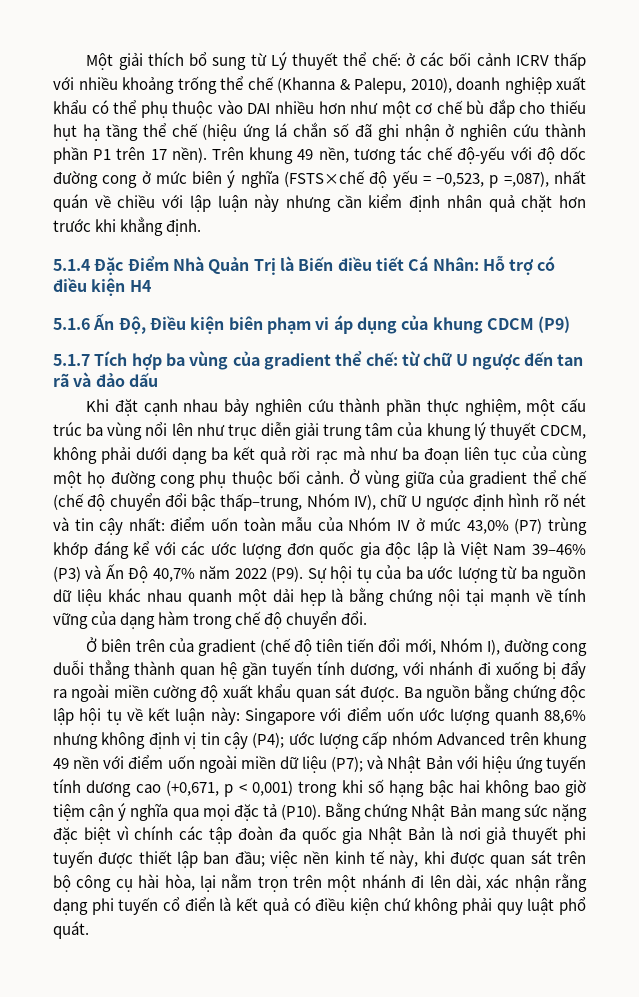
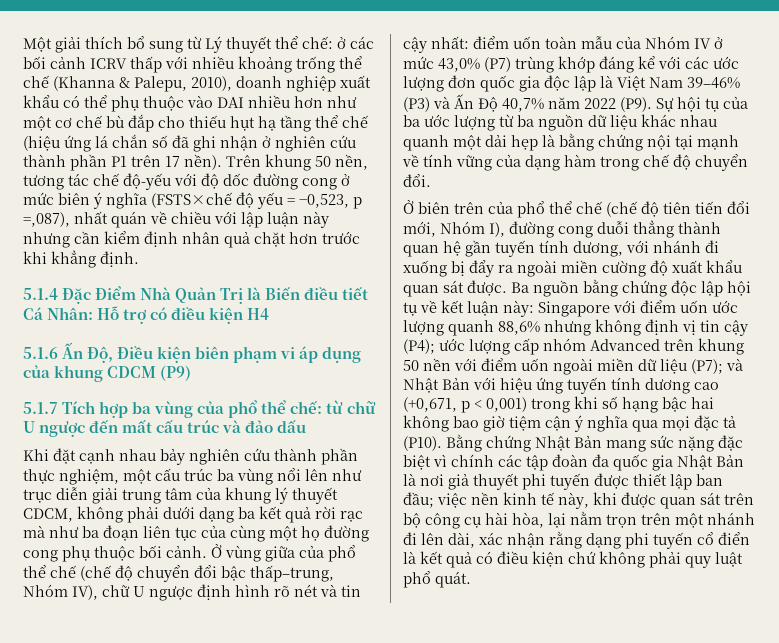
- Trên khung 49 nền, tương tác chế độ-yếu với độ dốc đường cong ở mức biên ý nghĩa (FSTS×chế độ yếu = −0,523, p =,087), nhất quán về chiều với lập luận này nhưng cần kiểm định nhân quả chặt hơn trước khi khẳng định.
+ Trên khung 50 nền, tương tác chế độ-yếu với độ dốc đường cong ở mức biên ý nghĩa (FSTS×chế độ yếu = −0,523, p =,087), nhất quán về chiều với lập luận này nhưng cần kiểm định nhân quả chặt hơn trước khi khẳng định.
- 5.1.7 Tích hợp ba vùng của gradient thể chế: từ chữ U ngược đến tan rã và đảo dấu
+ 5.1.7 Tích hợp ba vùng của phổ thể chế: từ chữ U ngược đến mất cấu trúc và đảo dấu
- Ở vùng giữa của gradient thể chế (chế độ chuyển đổi bậc thấp–trung, Nhóm IV), chữ U ngược định hình rõ nét và tin cậy nhất:
+ Ở vùng giữa của phổ thể chế (chế độ chuyển đổi bậc thấp–trung, Nhóm IV), chữ U ngược định hình rõ nét và tin cậy nhất:
- Ở biên trên của gradient (chế độ tiên tiến đổi mới, Nhóm I), đường cong duỗi thẳng thành quan hệ gần tuyến tính dương, với nhánh đi xuống bị đẩy ra ngoài miền cường độ xuất khẩu quan sát được.
+ Ở biên trên của phổ thể chế (chế độ tiên tiến đổi mới, Nhóm I), đường cong duỗi thẳng thành quan hệ gần tuyến tính dương, với nhánh đi xuống bị đẩy ra ngoài miền cường độ xuất khẩu quan sát được.
- ước lượng cấp nhóm Advanced trên khung 49 nền với điểm uốn ngoài miền dữ liệu (P7);
+ ước lượng cấp nhóm Advanced trên khung 50 nền với điểm uốn ngoài miền dữ liệu (P7);

